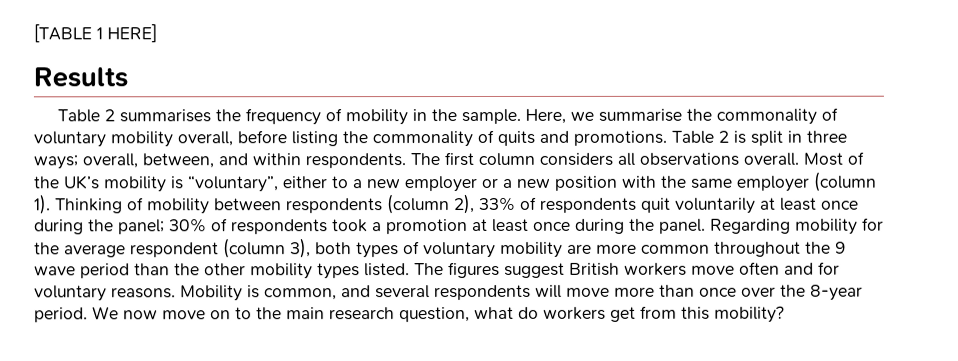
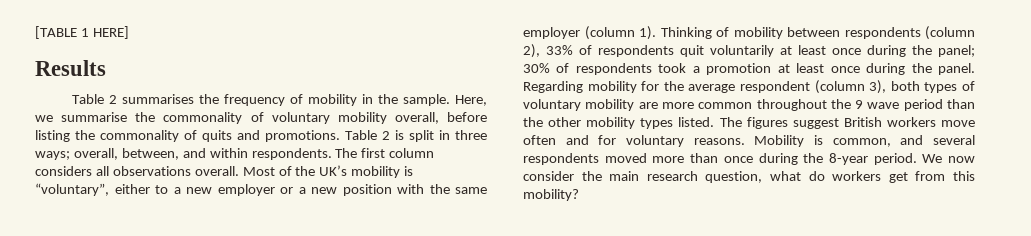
- Mobility is common, and several respondents will move more than once over the 8-year period.
+ Mobility is common, and several respondents moved more than once during the 8-year period.
- We now move on to the main research question, what do workers get from this mobility?
+ We now consider the main research question, what do workers get from this mobility?

